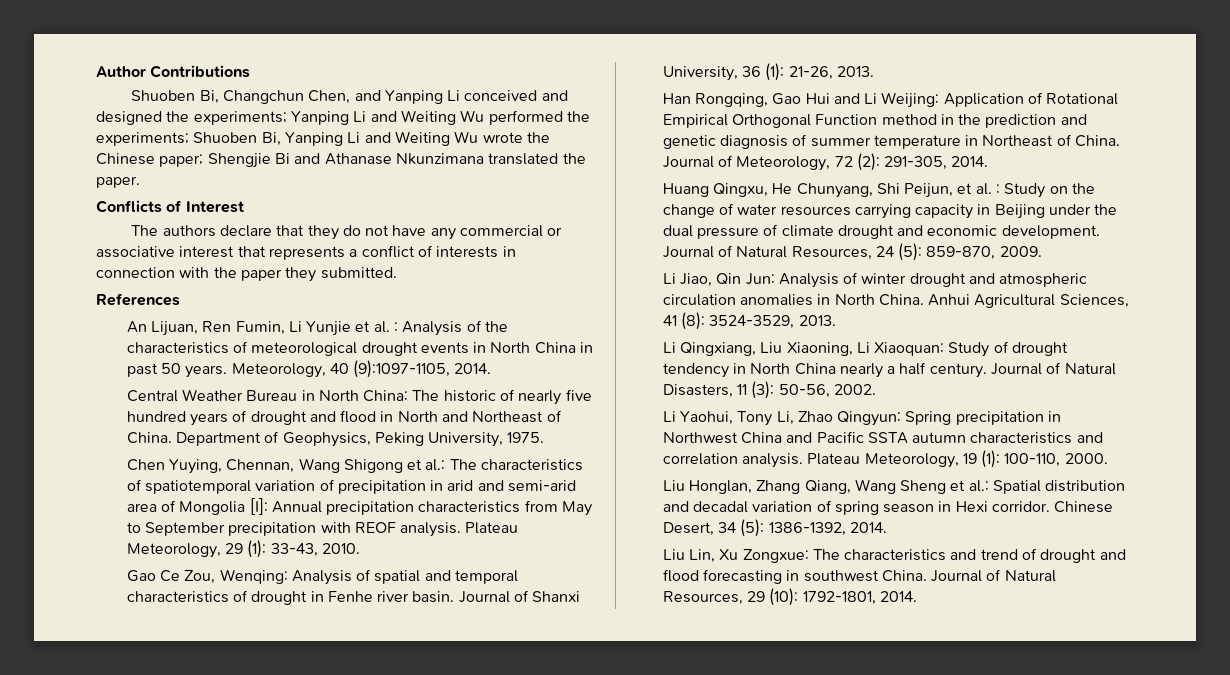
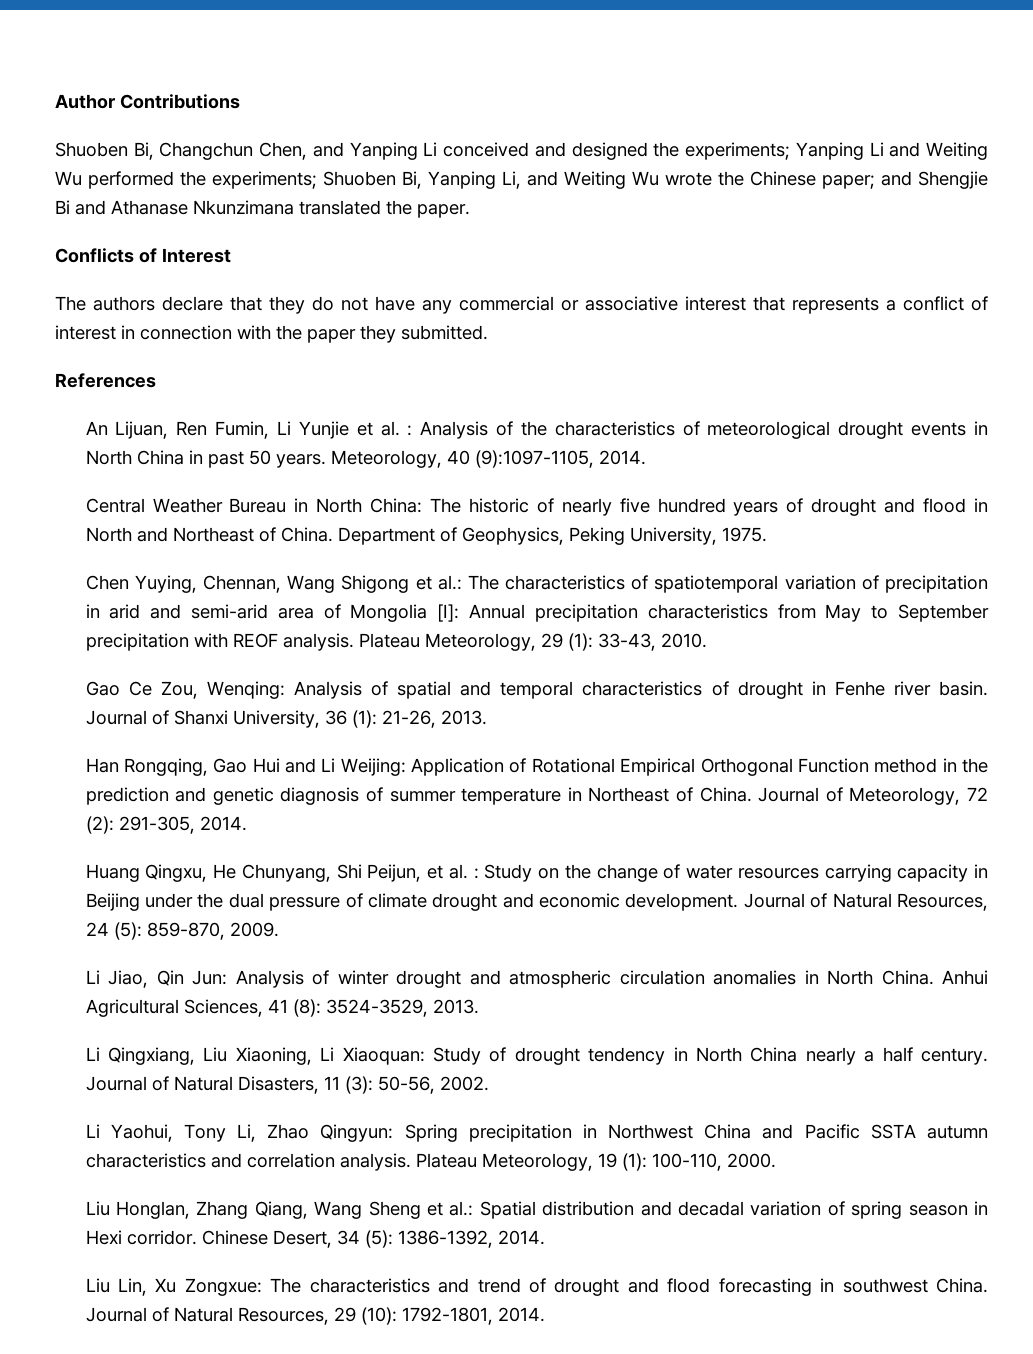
- Shuoben Bi, Changchun Chen, and Yanping Li conceived and designed the experiments; Yanping Li and Weiting Wu performed the experiments; Shuoben Bi, Yanping Li and Weiting Wu wrote the Chinese paper; Shengjie Bi and Athanase Nkunzimana translated the paper.
+ Shuoben Bi, Changchun Chen, and Yanping Li conceived and designed the experiments; Yanping Li and Weiting Wu performed the experiments; Shuoben Bi, Yanping Li, and Weiting Wu wrote the Chinese paper; and Shengjie Bi and Athanase Nkunzimana translated the paper.
- The authors declare that they do not have any commercial or associative interest that represents a conflict of interests in connection with the paper they submitted.
+ The authors declare that they do not have any commercial or associative interest that represents a conflict of interest in connection with the paper they submitted.

